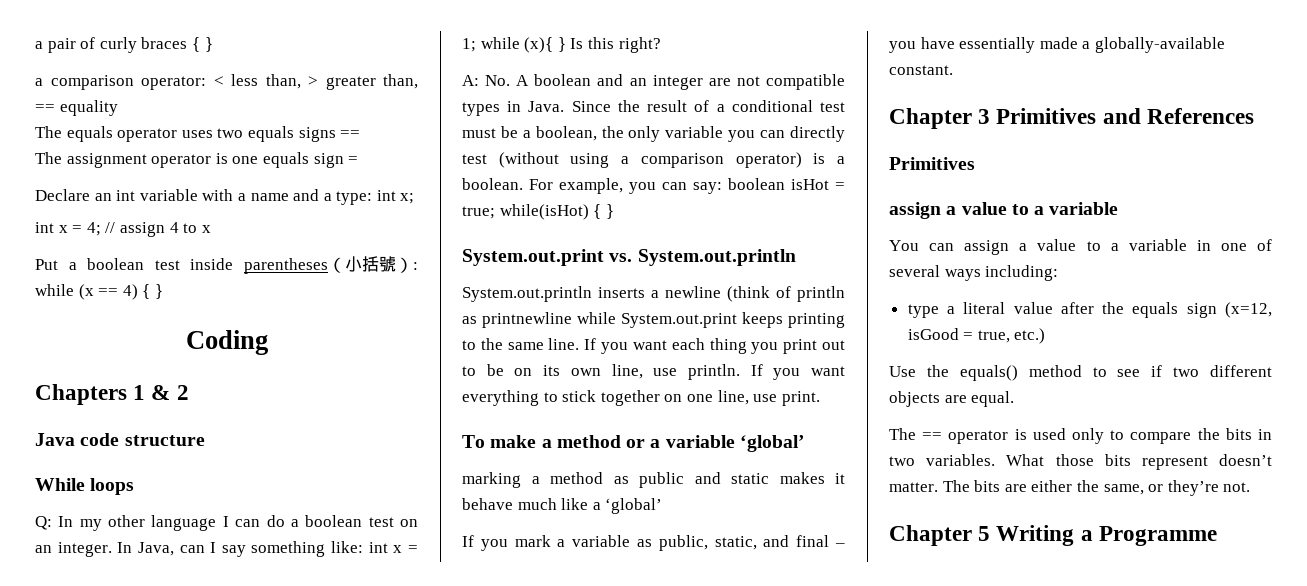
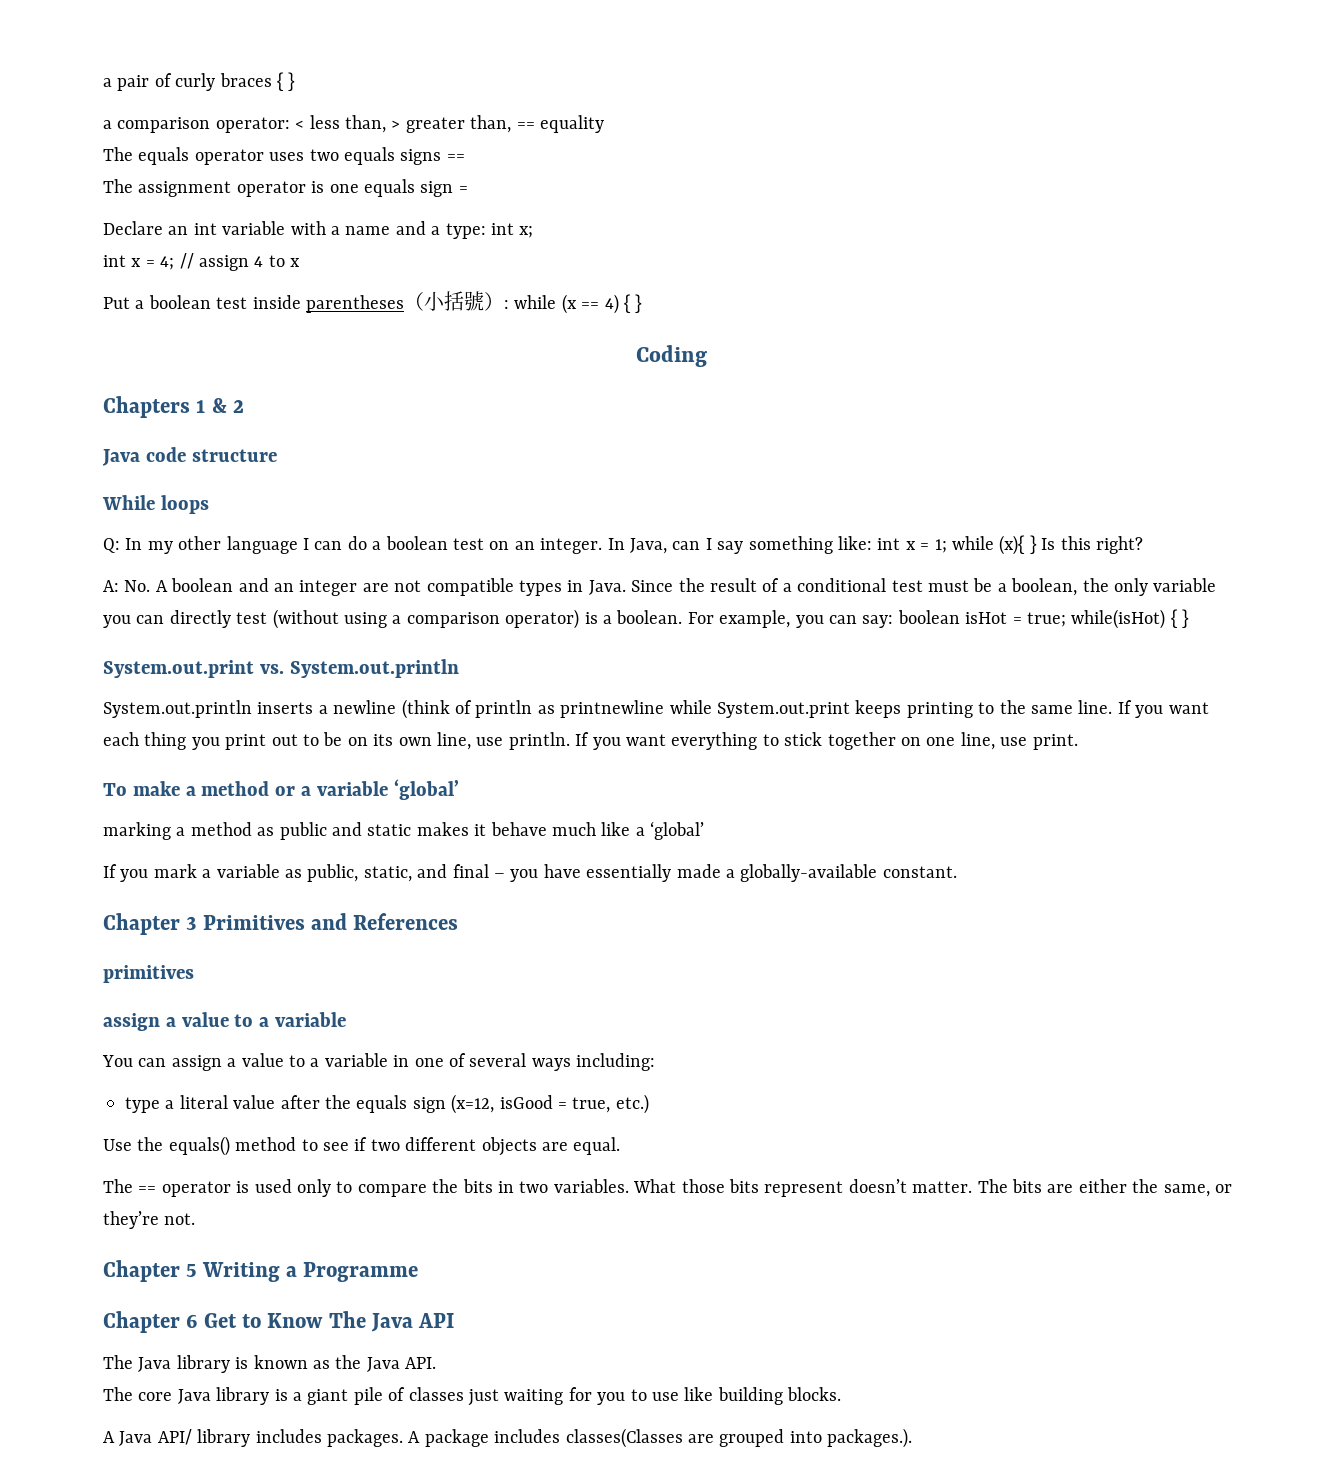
  Chapter 3 Primitives and References
- Primitives
+ primitives
+ Chapter 6 Get to Know The Java API
+ The Java library is known as the Java API.
+ The core Java library is a giant pile of classes just waiting for you to use like building blocks.
+ A Java API/ library includes packages. A package includes classes(Classes are grouped into packages.).

